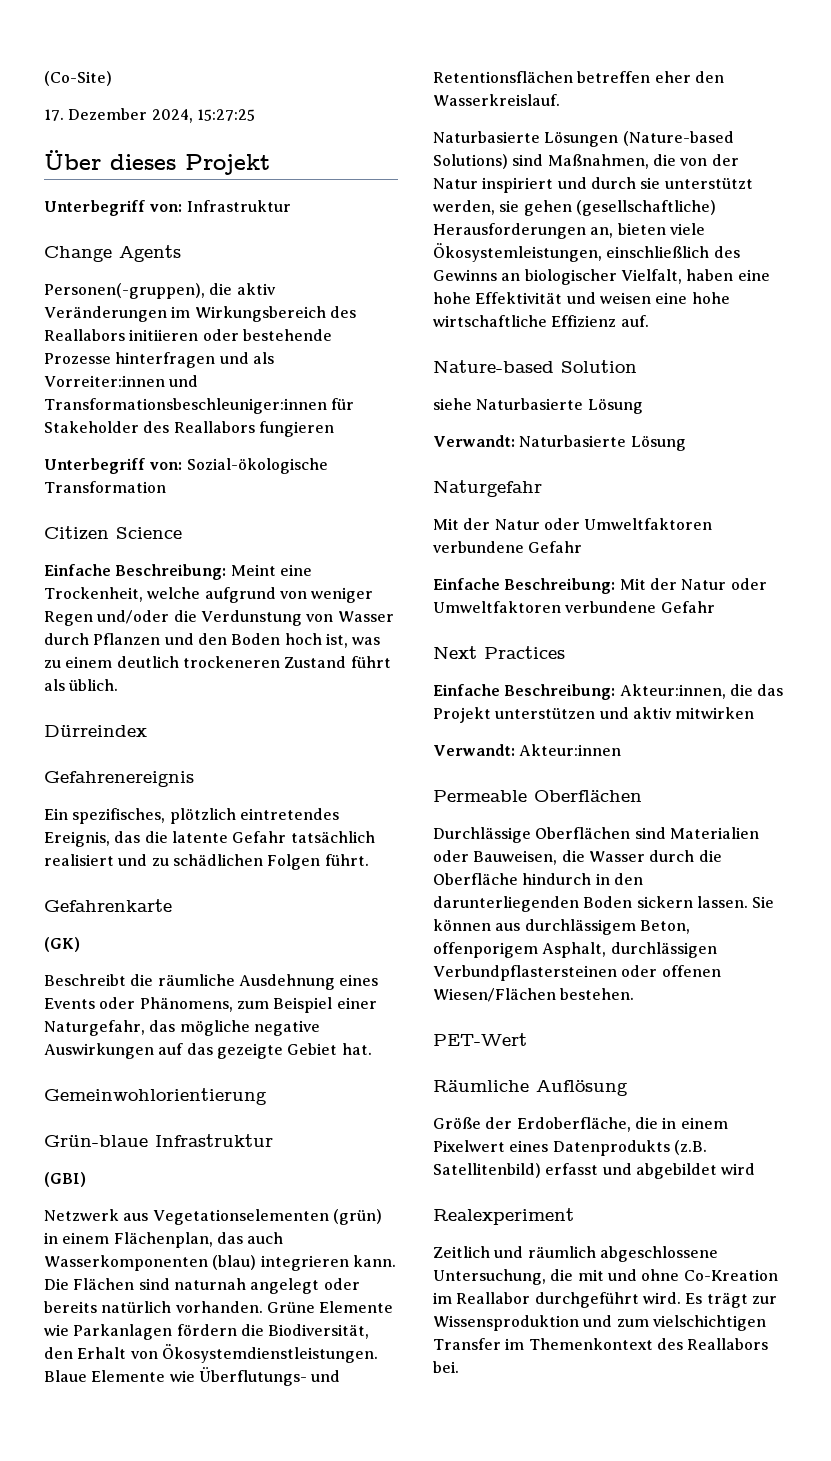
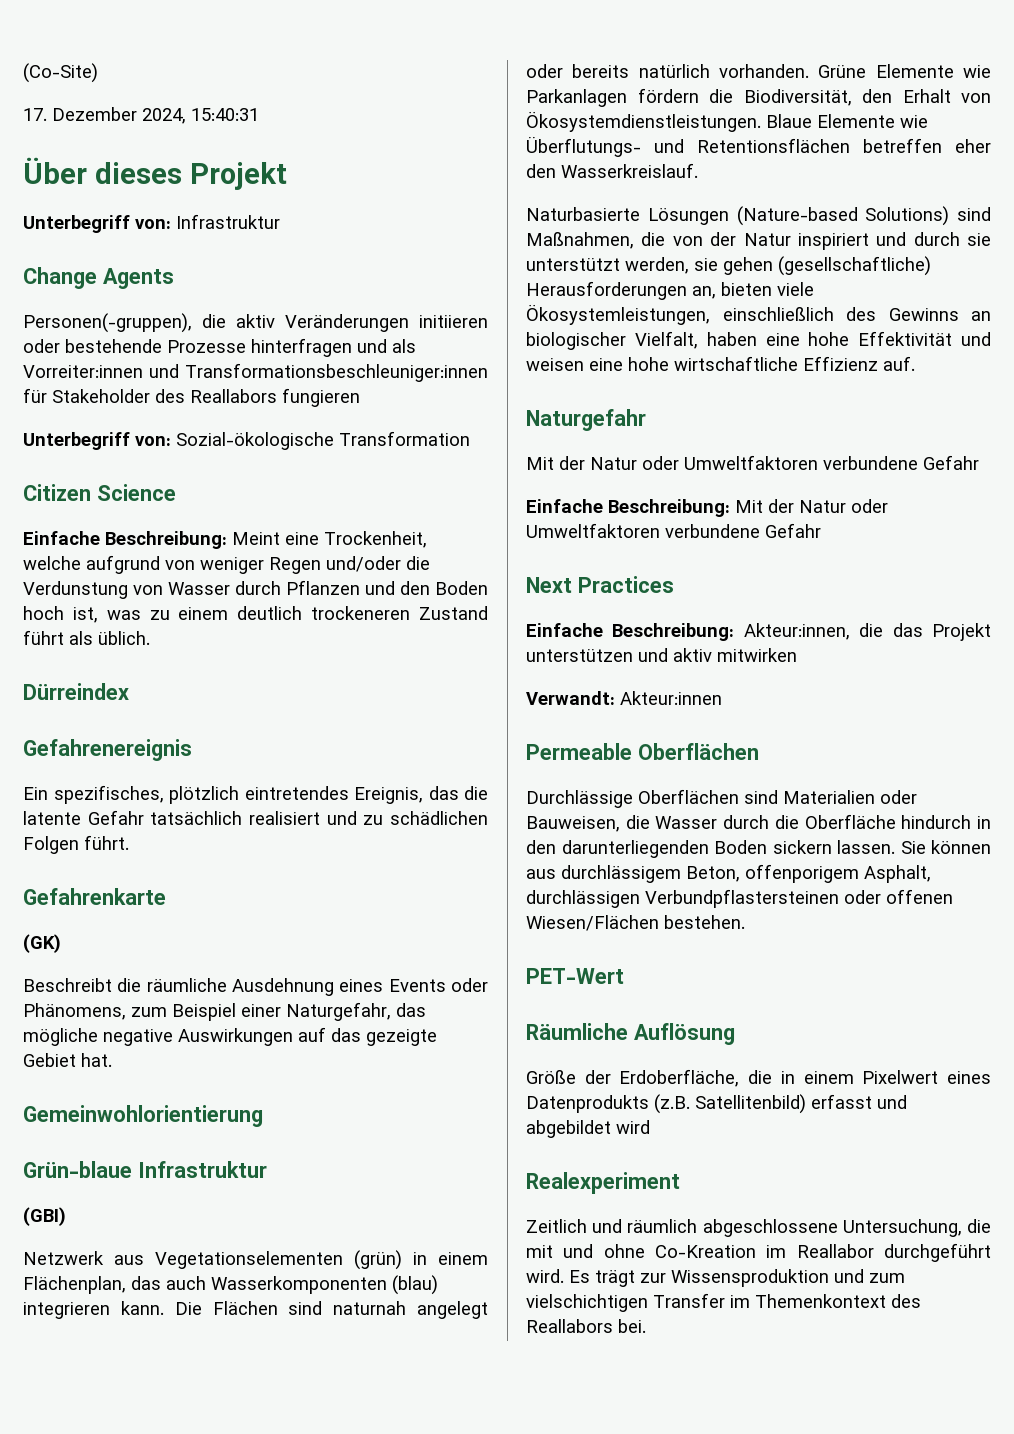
- 17. Dezember 2024, 15:27:25
+ 17. Dezember 2024, 15:40:31
- Personen(-gruppen), die aktiv Veränderungen im Wirkungsbereich des Reallabors initiieren oder bestehende Prozesse hinterfragen und als Vorreiter:innen und Transformationsbeschleuniger:innen für Stakeholder des Reallabors fungieren
+ Personen(-gruppen), die aktiv Veränderungen initiieren oder bestehende Prozesse hinterfragen und als Vorreiter:innen und Transformationsbeschleuniger:innen für Stakeholder des Reallabors fungieren
- Nature-based Solution
- siehe Naturbasierte Lösung
- Verwandt: Naturbasierte Lösung

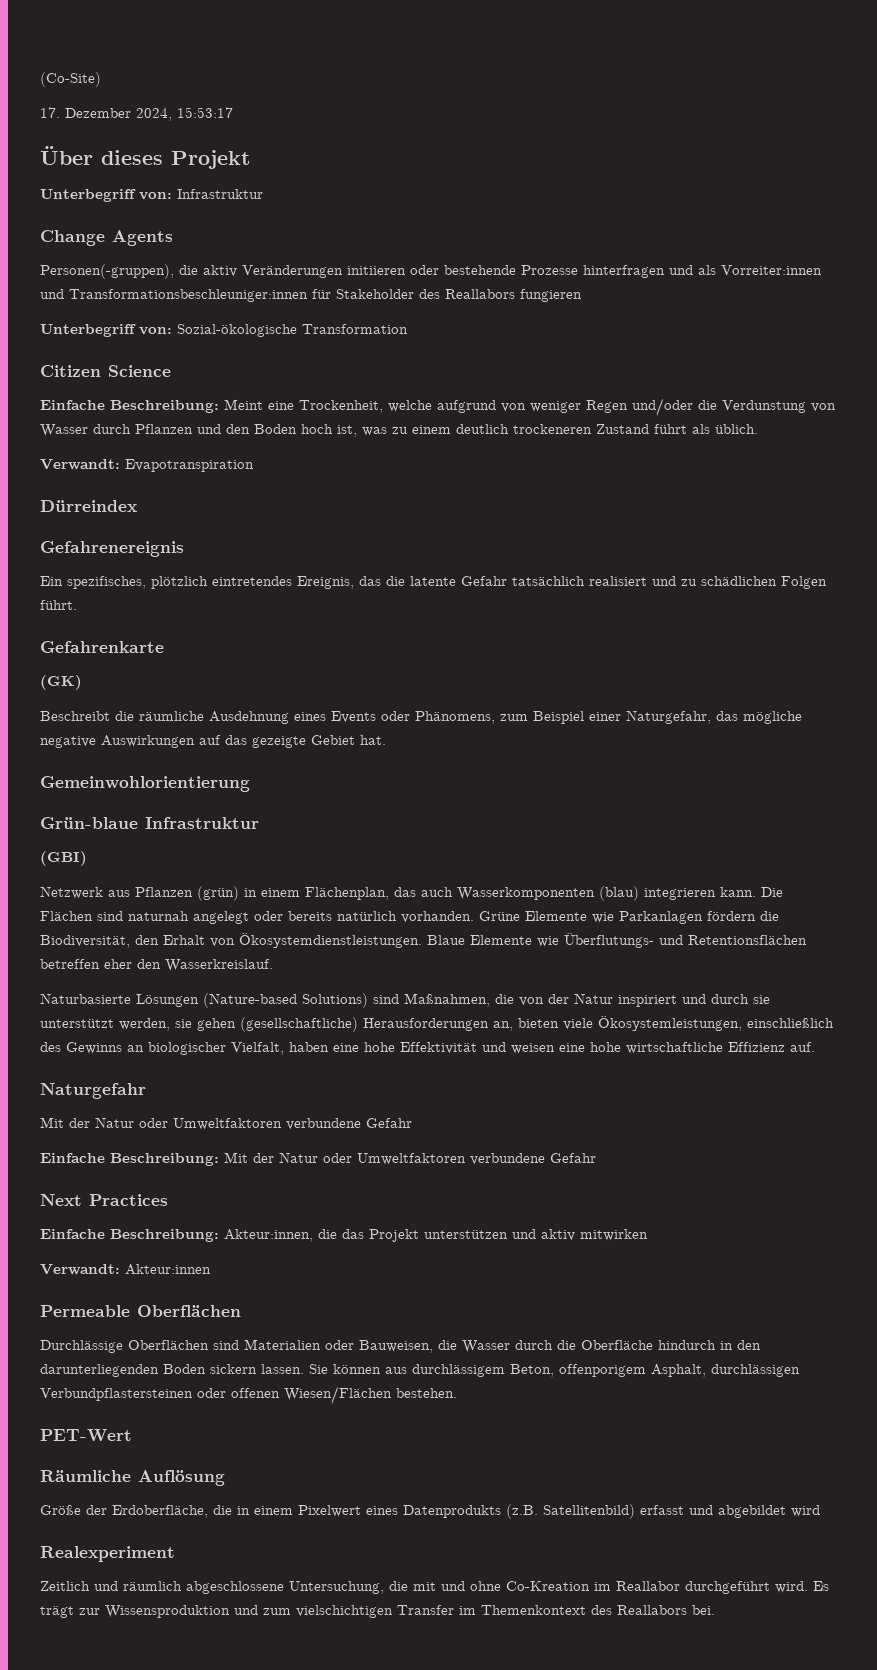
- 17. Dezember 2024, 15:40:31
+ 17. Dezember 2024, 15:53:17
+ Verwandt: Evapotranspiration
- Netzwerk aus Vegetationselementen (grün) in einem Flächenplan, das auch Wasserkomponenten (blau) integrieren kann.
+ Netzwerk aus Pflanzen (grün) in einem Flächenplan, das auch Wasserkomponenten (blau) integrieren kann.

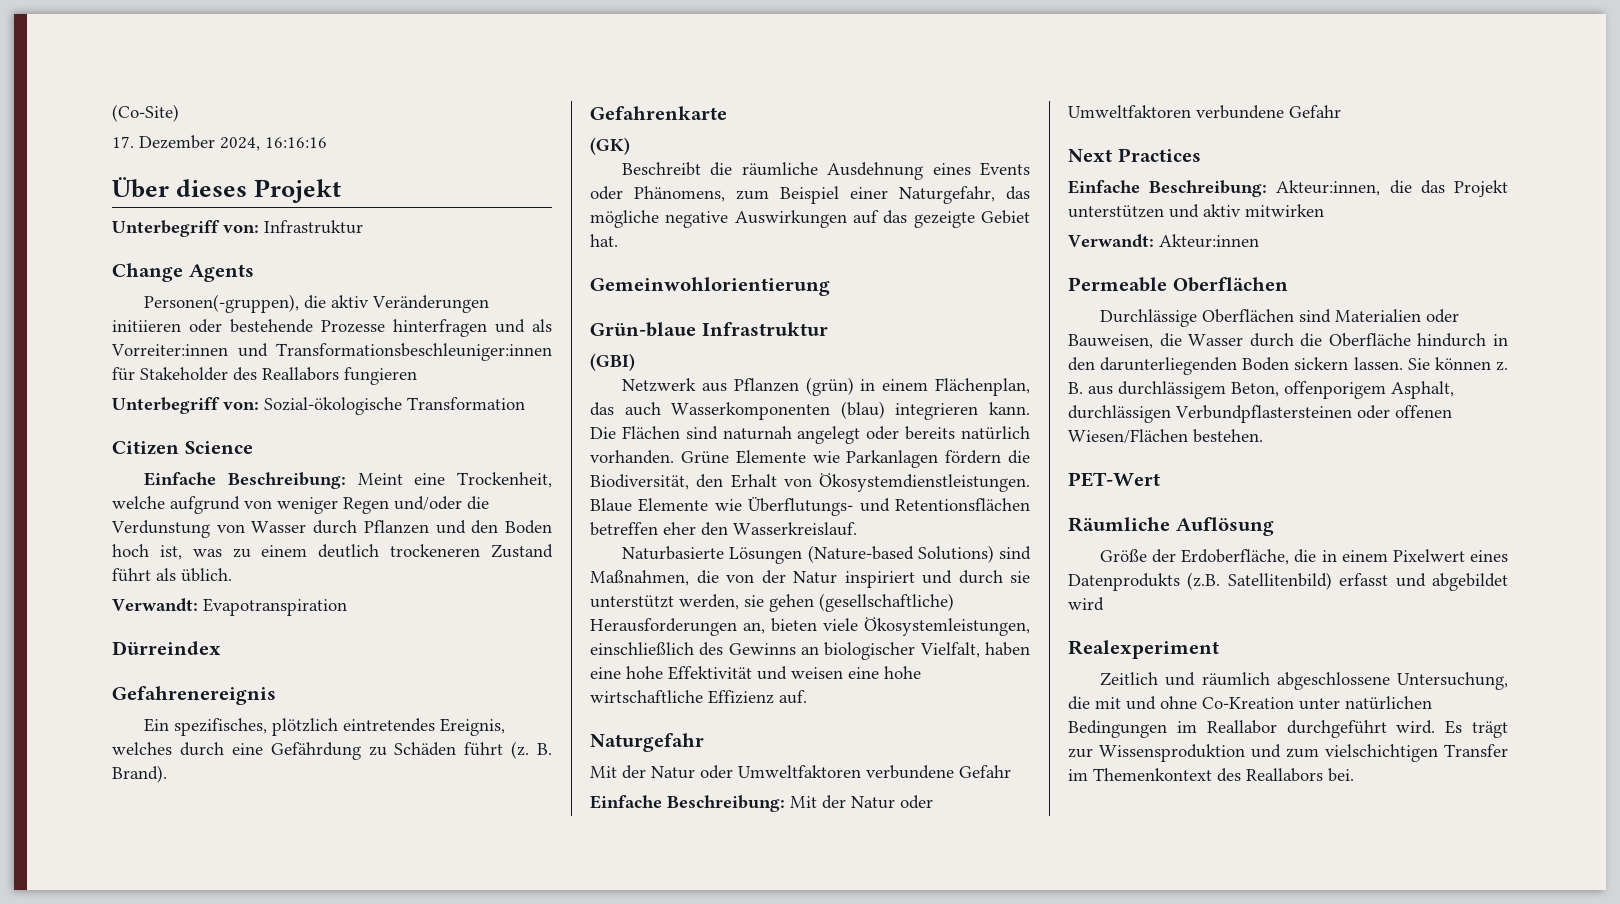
- 17. Dezember 2024, 15:53:17
+ 17. Dezember 2024, 16:16:16
- Ein spezifisches, plötzlich eintretendes Ereignis, das die latente Gefahr tatsächlich realisiert und zu schädlichen Folgen führt.
+ Ein spezifisches, plötzlich eintretendes Ereignis, welches durch eine Gefährdung zu Schäden führt (z. B. Brand).
- Sie können aus durchlässigem Beton, offenporigem Asphalt, durchlässigen Verbundpflastersteinen oder offenen Wiesen/Flächen bestehen.
+ Sie können z. B. aus durchlässigem Beton, offenporigem Asphalt, durchlässigen Verbundpflastersteinen oder offenen Wiesen/Flächen bestehen.
- Zeitlich und räumlich abgeschlossene Untersuchung, die mit und ohne Co-Kreation im Reallabor durchgeführt wird.
+ Zeitlich und räumlich abgeschlossene Untersuchung, die mit und ohne Co-Kreation unter natürlichen Bedingungen im Reallabor durchgeführt wird.

